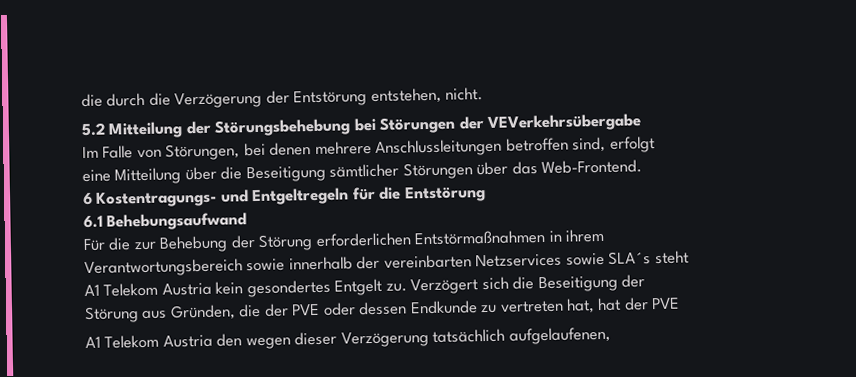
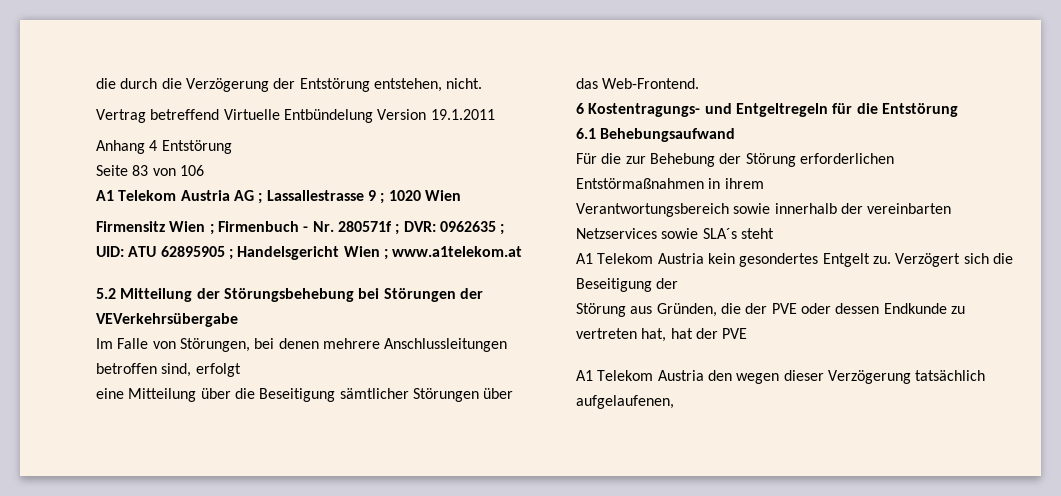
+ Vertrag betreffend Virtuelle Entbündelung Version 19.1.2011
+ Anhang 4 Entstörung
+ Seite 83 von 106
+ A1 Telekom Austria AG ; Lassallestrasse 9 ; 1020 Wien
+ Firmensitz Wien ; Firmenbuch - Nr. 280571f ; DVR: 0962635 ; UID: ATU 62895905 ; Handelsgericht Wien ; www.a1telekom.at

